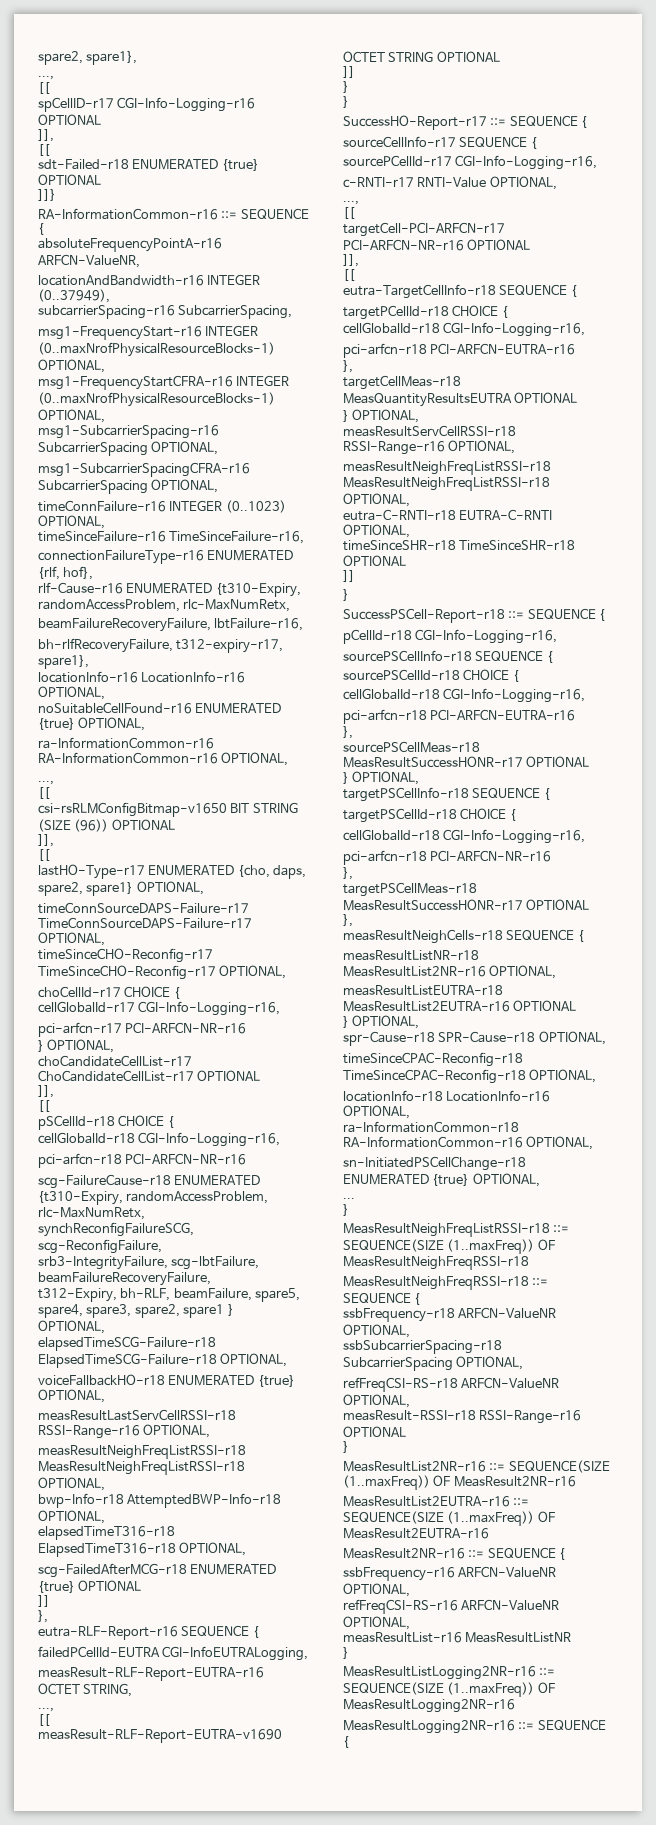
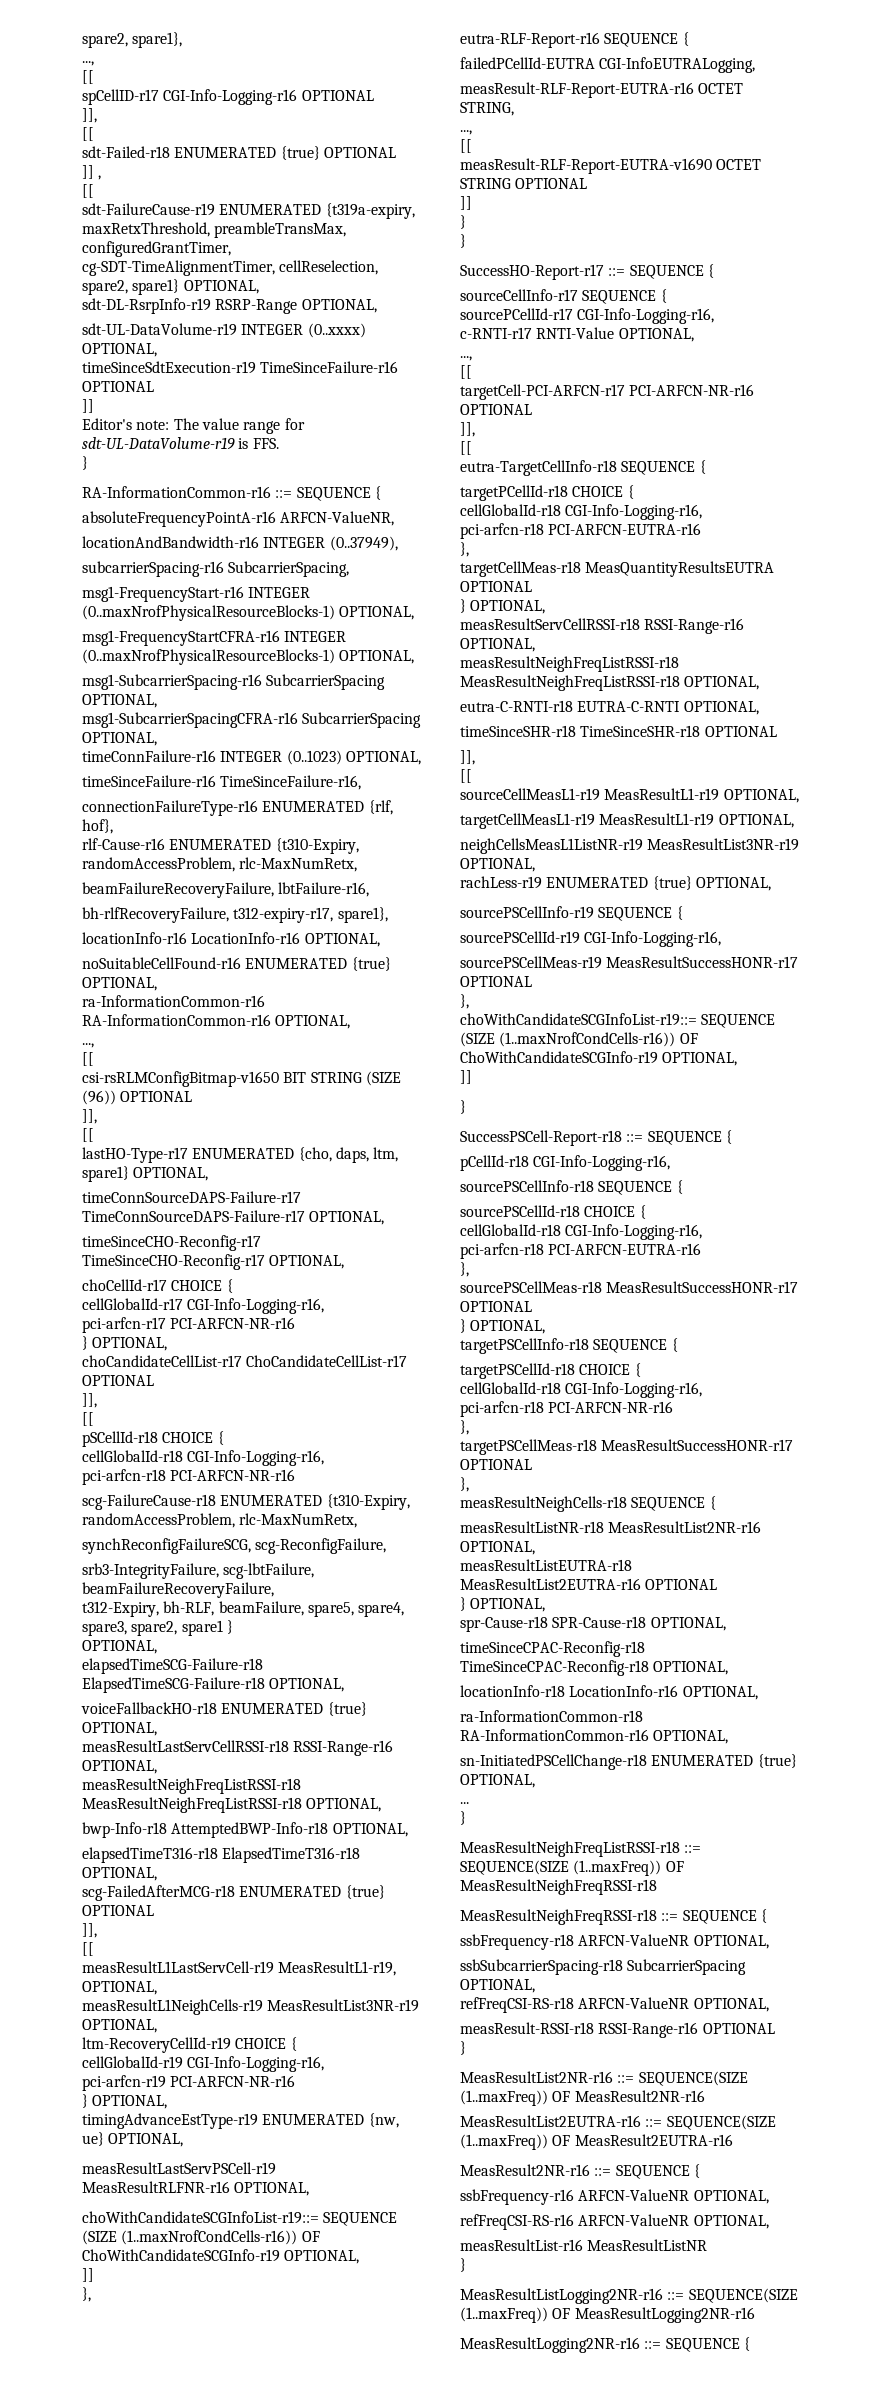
- ]]}
+ ]] ,
+ [[
+ sdt-FailureCause-r19 ENUMERATED {t319a-expiry, maxRetxThreshold, preambleTransMax, configuredGrantTimer, cg-SDT-TimeAlignmentTimer, cellReselection, spare2, spare1} OPTIONAL,
+ sdt-DL-RsrpInfo-r19 RSRP-Range OPTIONAL,
+ sdt-UL-DataVolume-r19 INTEGER (0..xxxx) OPTIONAL,
+ timeSinceSdtExecution-r19 TimeSinceFailure-r16 OPTIONAL
+ ]]
+ Editor's note: The value range for sdt-UL-DataVolume-r19 is FFS.
+ }
- lastHO-Type-r17 ENUMERATED {cho, daps, spare2, spare1} OPTIONAL,
+ lastHO-Type-r17 ENUMERATED {cho, daps, ltm, spare1} OPTIONAL,
  scg-FailedAfterMCG-r18 ENUMERATED {true} OPTIONAL
+ ]],
+ [[
+ measResultL1LastServCell-r19 MeasResultL1-r19, OPTIONAL,
+ measResultL1NeighCells-r19 MeasResultList3NR-r19 OPTIONAL,
+ ltm-RecoveryCellId-r19 CHOICE {
+ cellGlobalId-r19 CGI-Info-Logging-r16,
+ pci-arfcn-r19 PCI-ARFCN-NR-r16
+ } OPTIONAL,
+ timingAdvanceEstType-r19 ENUMERATED {nw, ue} OPTIONAL,
+ measResultLastServPSCell-r19 MeasResultRLFNR-r16 OPTIONAL,
+ choWithCandidateSCGInfoList-r19::= SEQUENCE (SIZE (1..maxNrofCondCells-r16)) OF ChoWithCandidateSCGInfo-r19 OPTIONAL,
  timeSinceSHR-r18 TimeSinceSHR-r18 OPTIONAL
+ ]],
+ [[
+ sourceCellMeasL1-r19 MeasResultL1-r19 OPTIONAL,
+ targetCellMeasL1-r19 MeasResultL1-r19 OPTIONAL,
+ neighCellsMeasL1ListNR-r19 MeasResultList3NR-r19 OPTIONAL,
+ rachLess-r19 ENUMERATED {true} OPTIONAL,
+ sourcePSCellInfo-r19 SEQUENCE {
+ sourcePSCellId-r19 CGI-Info-Logging-r16,
+ sourcePSCellMeas-r19 MeasResultSuccessHONR-r17 OPTIONAL
+ },
+ choWithCandidateSCGInfoList-r19::= SEQUENCE (SIZE (1..maxNrofCondCells-r16)) OF ChoWithCandidateSCGInfo-r19 OPTIONAL,

